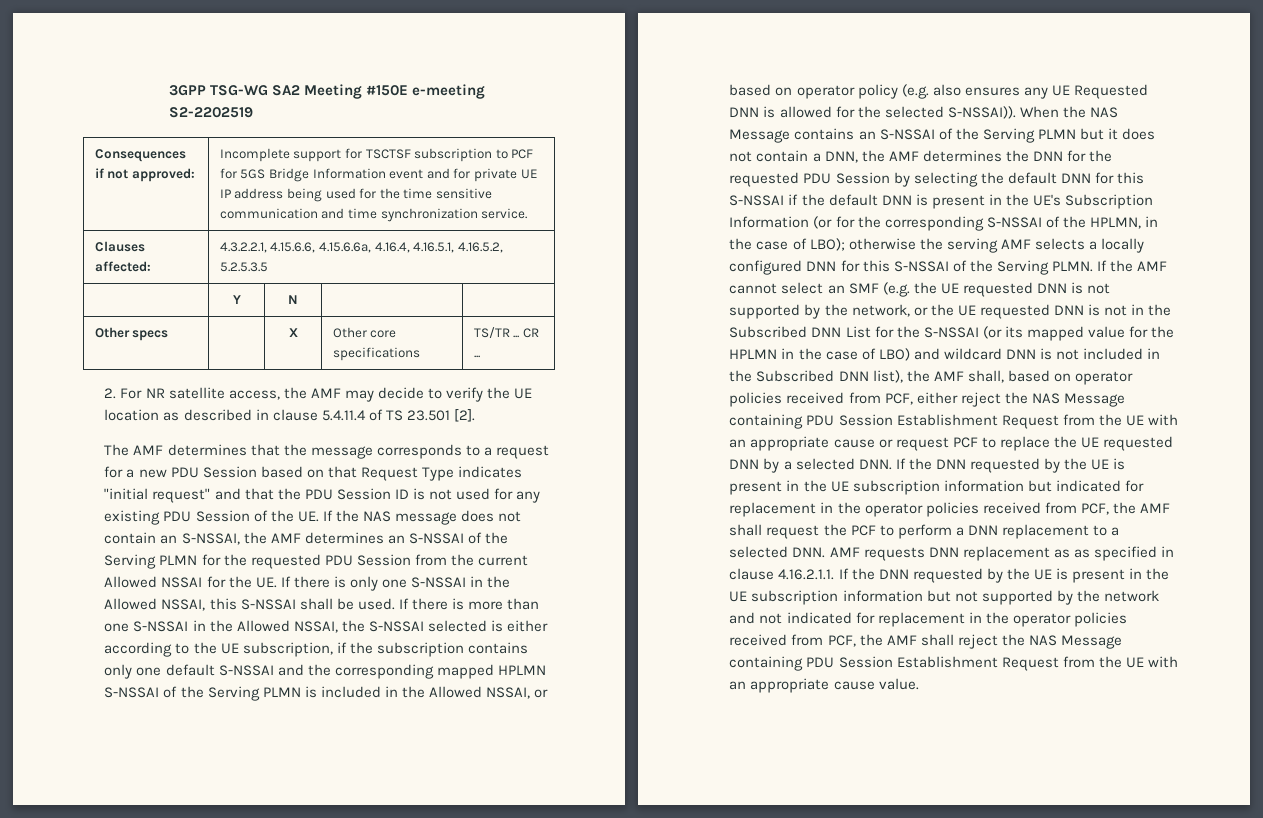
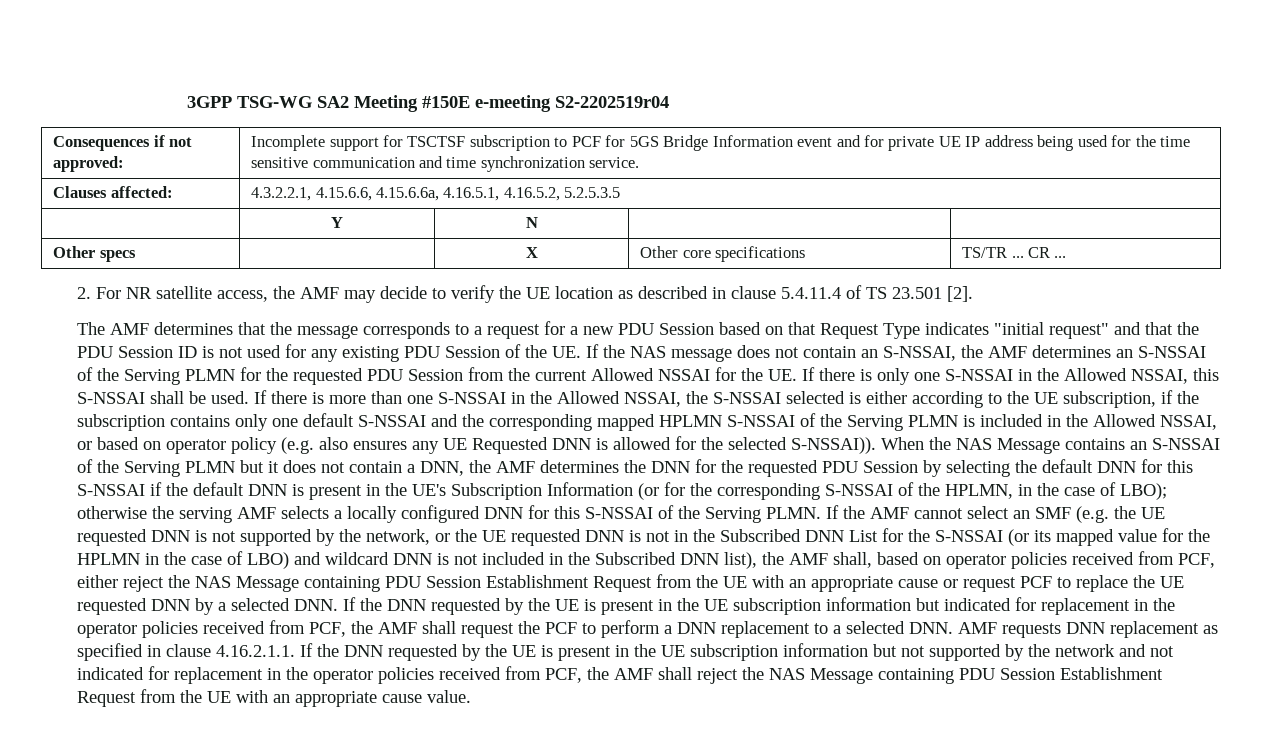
- 3GPP TSG-WG SA2 Meeting #150E e-meeting S2-2202519
+ 3GPP TSG-WG SA2 Meeting #150E e-meeting S2-2202519r04
- Clauses affected: | 4.3.2.2.1, 4.15.6.6, 4.15.6.6a, 4.16.4, 4.16.5.1, 4.16.5.2, 5.2.5.3.5
+ Clauses affected: | 4.3.2.2.1, 4.15.6.6, 4.15.6.6a, 4.16.5.1, 4.16.5.2, 5.2.5.3.5
- If the AMF cannot select an SMF (e.g. the UE requested DNN is not supported by the network, or the UE requested DNN is not in the Subscribed DNN List for the S-NSSAI (or its mapped value for the HPLMN in the case of LBO) and wildcard DNN is not included in the Subscribed DNN list), the AMF shall, based on operator policies received from PCF, either reject the NAS Message containing PDU Session Establishment Request from the UE with an appropriate cause or request PCF to replace the UE requested DNN by a selected DNN. If the DNN requested by the UE is present in the UE subscription information but indicated for replacement in the operator policies received from PCF, the AMF shall request the PCF to perform a DNN replacement to a selected DNN. AMF requests DNN replacement as as specified in clause 4.16.2.1.1. If the DNN requested by the UE is present in the UE subscription information but not supported by the network and not indicated for replacement in the operator policies received from PCF, the AMF shall reject the NAS Message containing PDU Session Establishment Request from the UE with an appropriate cause value.
+ If the AMF cannot select an SMF (e.g. the UE requested DNN is not supported by the network, or the UE requested DNN is not in the Subscribed DNN List for the S-NSSAI (or its mapped value for the HPLMN in the case of LBO) and wildcard DNN is not included in the Subscribed DNN list), the AMF shall, based on operator policies received from PCF, either reject the NAS Message containing PDU Session Establishment Request from the UE with an appropriate cause or request PCF to replace the UE requested DNN by a selected DNN. If the DNN requested by the UE is present in the UE subscription information but indicated for replacement in the operator policies received from PCF, the AMF shall request the PCF to perform a DNN replacement to a selected DNN. AMF requests DNN replacement as specified in clause 4.16.2.1.1. If the DNN requested by the UE is present in the UE subscription information but not supported by the network and not indicated for replacement in the operator policies received from PCF, the AMF shall reject the NAS Message containing PDU Session Establishment Request from the UE with an appropriate cause value.

